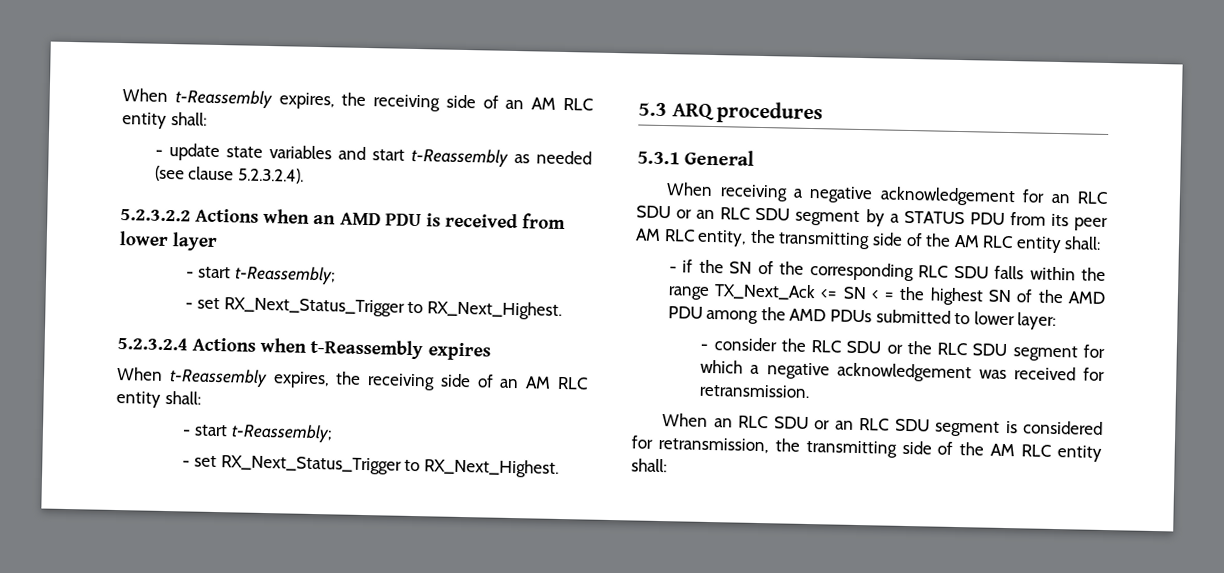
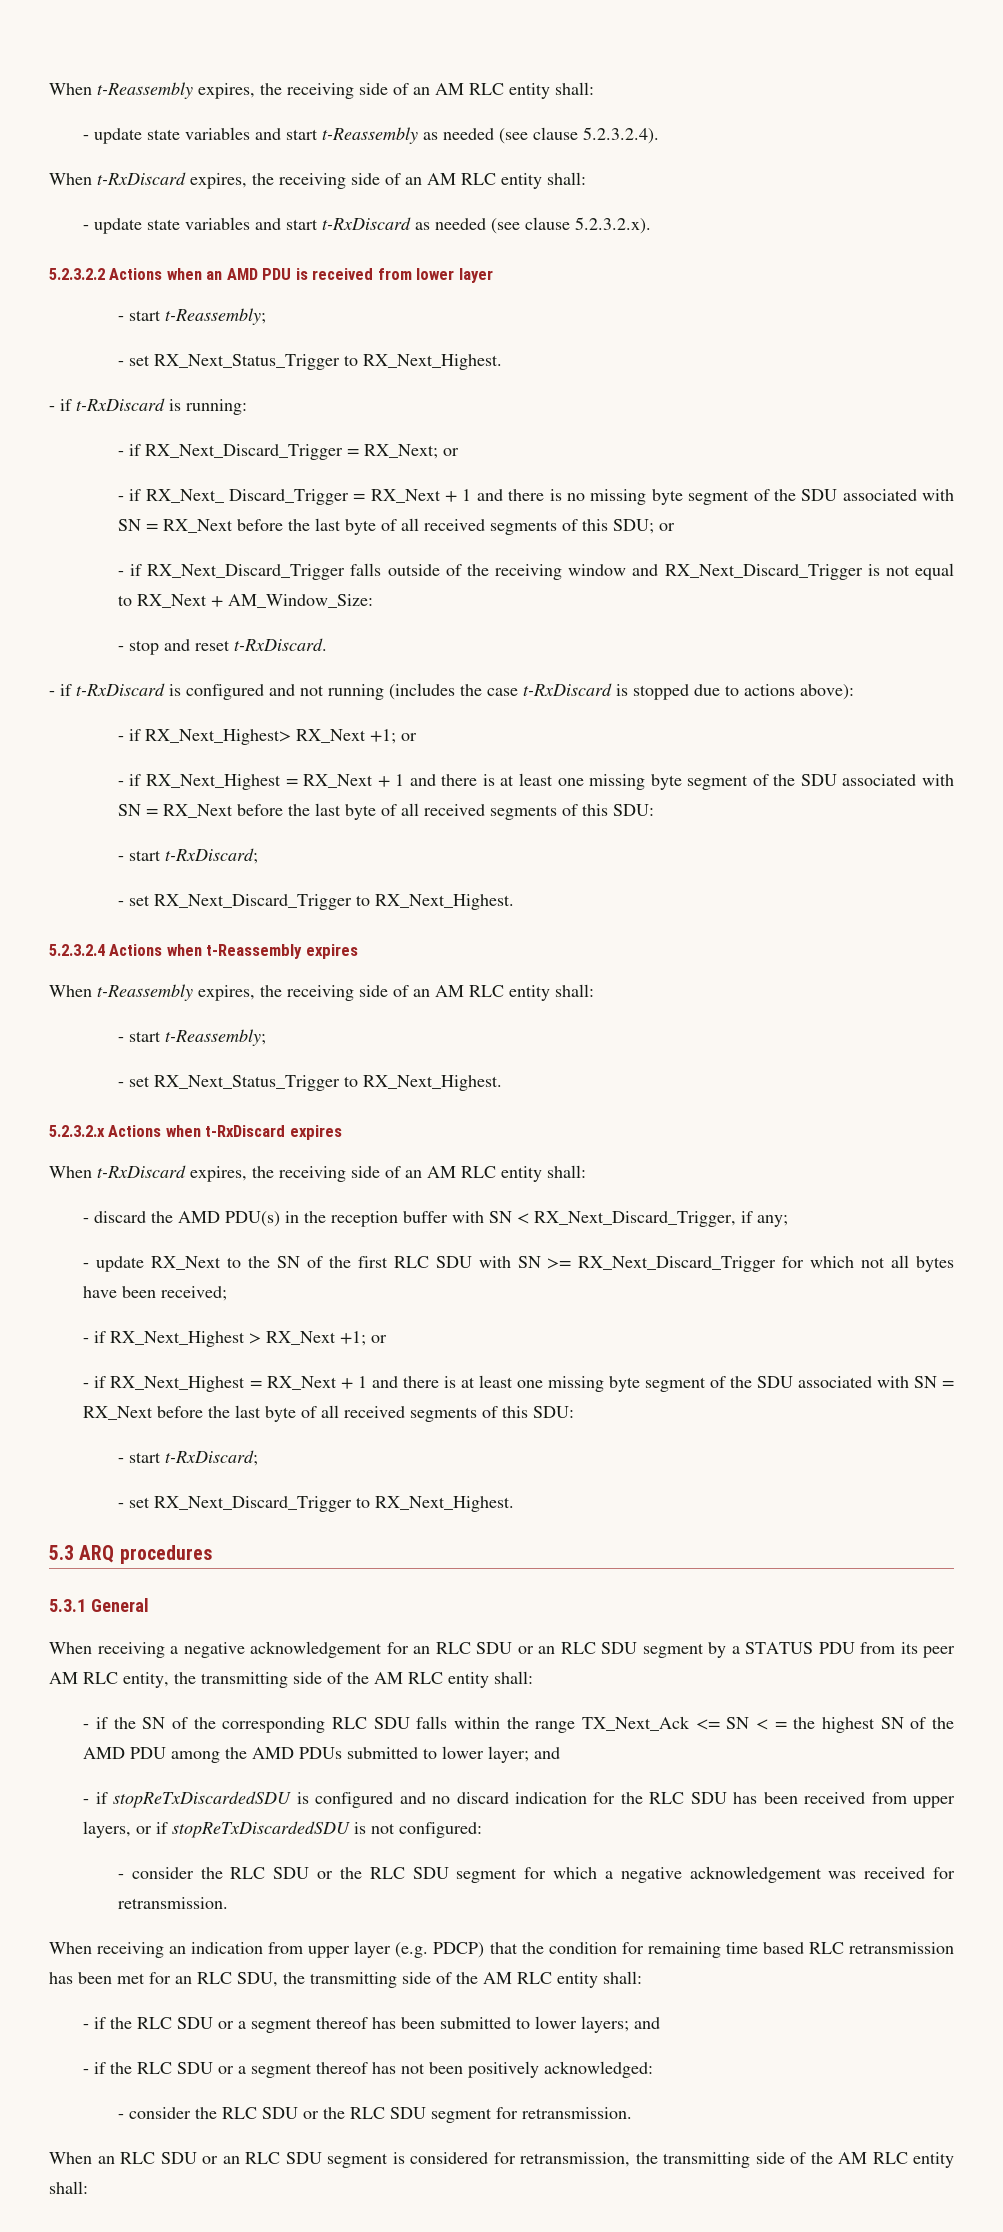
  - update state variables and start t-Reassembly as needed (see clause 5.2.3.2.4).
+ When t-RxDiscard expires, the receiving side of an AM RLC entity shall:
+ - update state variables and start t-RxDiscard as needed (see clause 5.2.3.2.x).
+ - if t-RxDiscard is running:
+ - if RX_Next_Discard_Trigger = RX_Next; or
+ - if RX_Next_ Discard_Trigger = RX_Next + 1 and there is no missing byte segment of the SDU associated with SN = RX_Next before the last byte of all received segments of this SDU; or
+ - if RX_Next_Discard_Trigger falls outside of the receiving window and RX_Next_Discard_Trigger is not equal to RX_Next + AM_Window_Size:
+ - stop and reset t-RxDiscard.
+ - if t-RxDiscard is configured and not running (includes the case t-RxDiscard is stopped due to actions above):
+ - if RX_Next_Highest> RX_Next +1; or
+ - if RX_Next_Highest = RX_Next + 1 and there is at least one missing byte segment of the SDU associated with SN = RX_Next before the last byte of all received segments of this SDU:
+ - start t-RxDiscard;
+ - set RX_Next_Discard_Trigger to RX_Next_Highest.
+ 5.2.3.2.x Actions when t-RxDiscard expires
+ When t-RxDiscard expires, the receiving side of an AM RLC entity shall:
+ - discard the AMD PDU(s) in the reception buffer with SN < RX_Next_Discard_Trigger, if any;
+ - update RX_Next to the SN of the first RLC SDU with SN >= RX_Next_Discard_Trigger for which not all bytes have been received;
+ - if RX_Next_Highest > RX_Next +1; or
+ - if RX_Next_Highest = RX_Next + 1 and there is at least one missing byte segment of the SDU associated with SN = RX_Next before the last byte of all received segments of this SDU:
+ - start t-RxDiscard;
+ - set RX_Next_Discard_Trigger to RX_Next_Highest.
- - if the SN of the corresponding RLC SDU falls within the range TX_Next_Ack <= SN < = the highest SN of the AMD PDU among the AMD PDUs submitted to lower layer:
+ - if the SN of the corresponding RLC SDU falls within the range TX_Next_Ack <= SN < = the highest SN of the AMD PDU among the AMD PDUs submitted to lower layer; and
+ - if stopReTxDiscardedSDU is configured and no discard indication for the RLC SDU has been received from upper layers, or if stopReTxDiscardedSDU is not configured:
+ When receiving an indication from upper layer (e.g. PDCP) that the condition for remaining time based RLC retransmission has been met for an RLC SDU, the transmitting side of the AM RLC entity shall:
+ - if the RLC SDU or a segment thereof has been submitted to lower layers; and
+ - if the RLC SDU or a segment thereof has not been positively acknowledged:
+ - consider the RLC SDU or the RLC SDU segment for retransmission.

